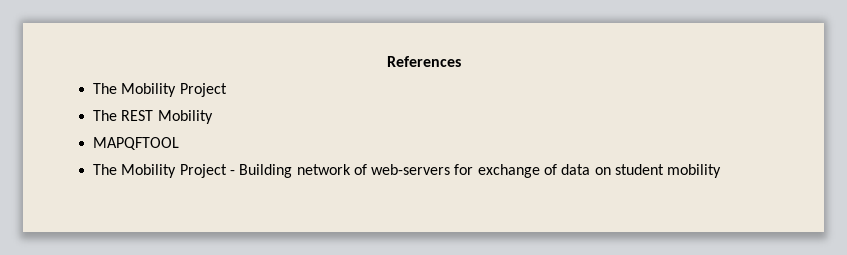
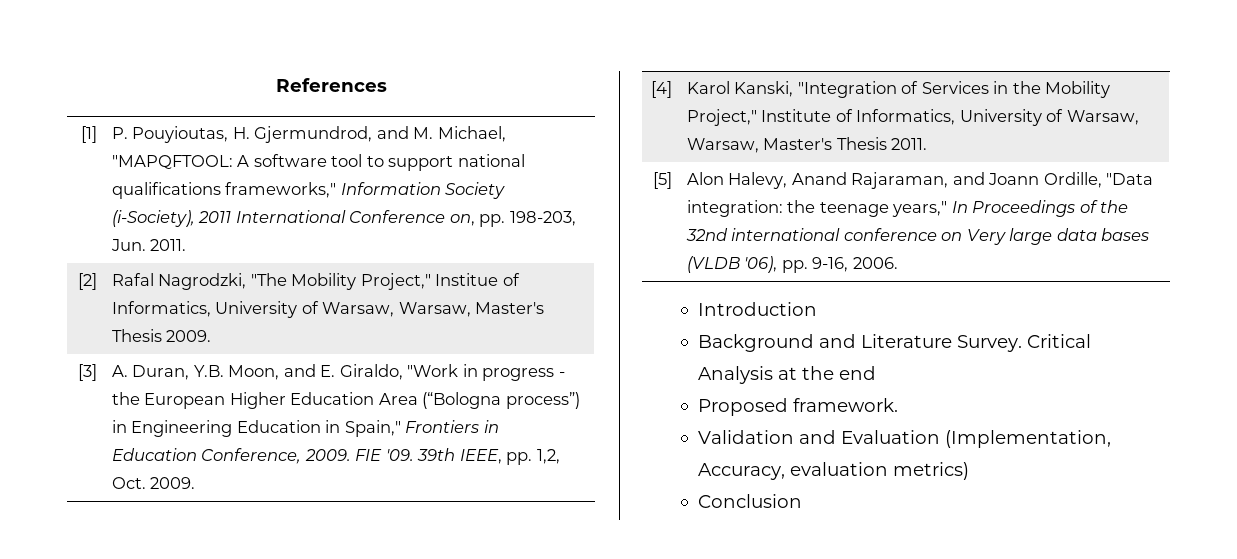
  References
- The Mobility Project
- The REST Mobility
- MAPQFTOOL
- The Mobility Project - Building network of web-servers for exchange of data on student mobility
+ [1] | P. Pouyioutas, H. Gjermundrod, and M. Michael, "MAPQFTOOL: A software tool to support national qualifications frameworks," Information Society (i-Society), 2011 International Conference on, pp. 198-203, Jun. 2011.
+ [2] | Rafal Nagrodzki, "The Mobility Project," Institue of Informatics, University of Warsaw, Warsaw, Master's Thesis 2009.
+ [3] | A. Duran, Y.B. Moon, and E. Giraldo, "Work in progress - the European Higher Education Area (“Bologna process”) in Engineering Education in Spain," Frontiers in Education Conference, 2009. FIE '09. 39th IEEE, pp. 1,2, Oct. 2009.
+ [4] | Karol Kanski, "Integration of Services in the Mobility Project," Institute of Informatics, University of Warsaw, Warsaw, Master's Thesis 2011.
+ [5] | Alon Halevy, Anand Rajaraman, and Joann Ordille, "Data integration: the teenage years," In Proceedings of the 32nd international conference on Very large data bases (VLDB '06), pp. 9-16, 2006.
+ Introduction
+ Background and Literature Survey. Critical Analysis at the end
+ Proposed framework.
+ Validation and Evaluation (Implementation, Accuracy, evaluation metrics)
+ Conclusion

